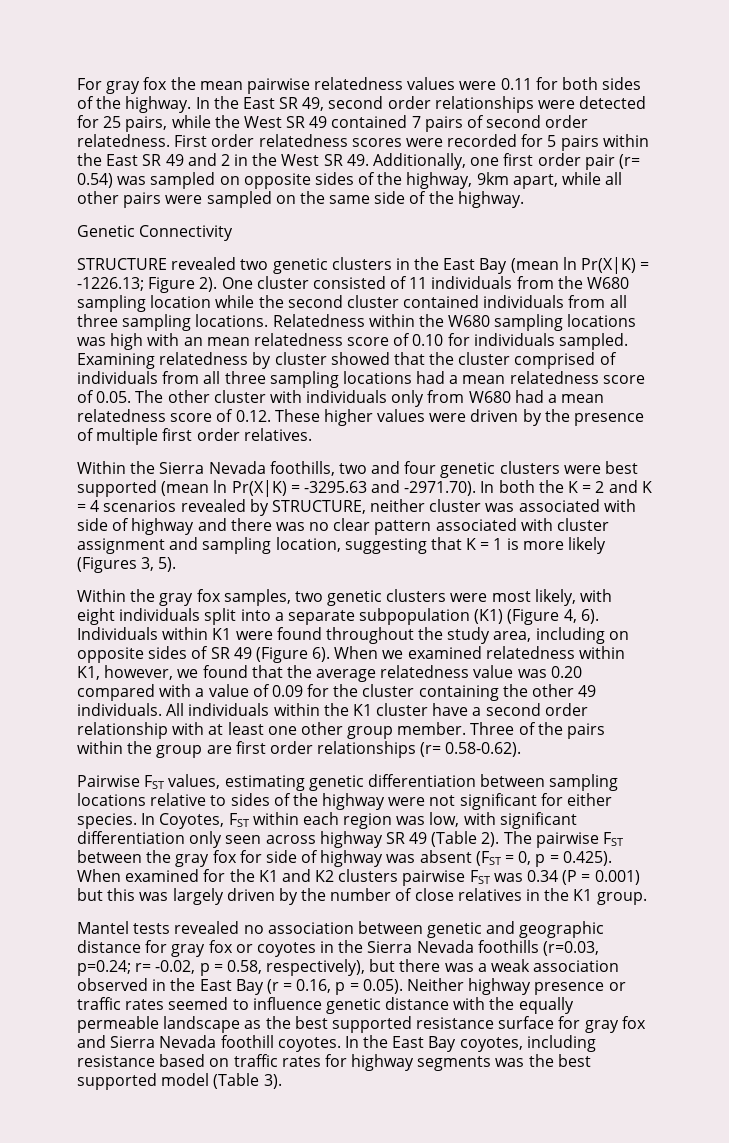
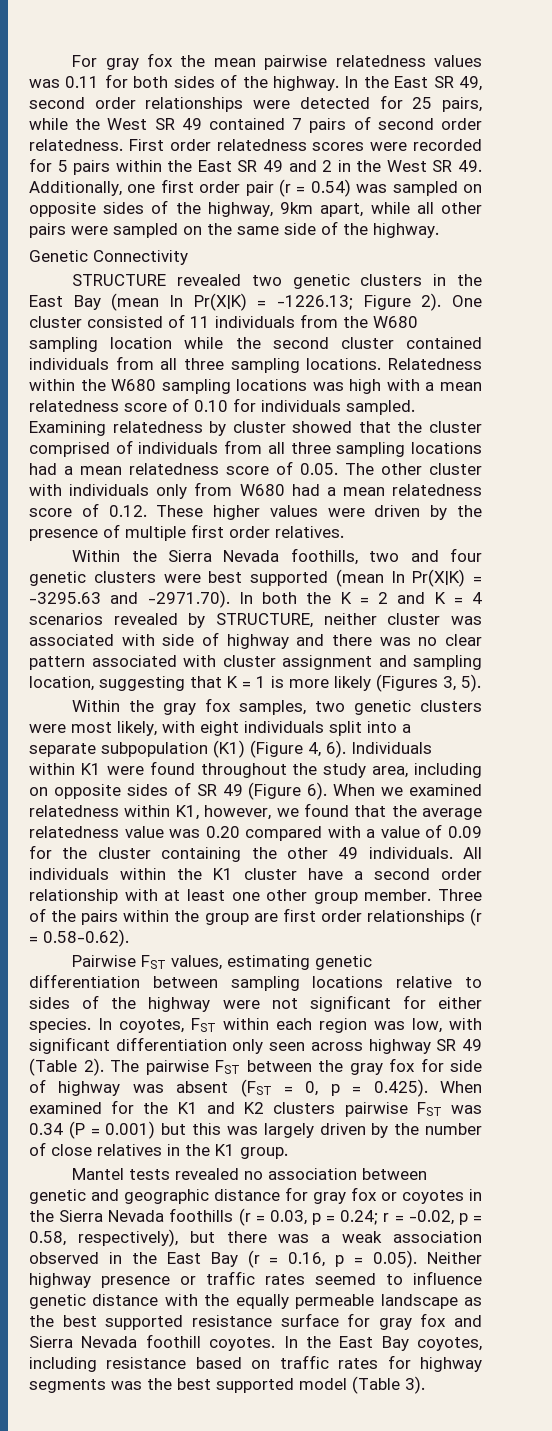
- For gray fox the mean pairwise relatedness values were 0.11 for both sides of the highway.
+ For gray fox the mean pairwise relatedness values was 0.11 for both sides of the highway.
- First order relatedness scores were recorded for 5 pairs within the East SR 49 and 2 in the West SR 49. Additionally, one first order pair (r= 0.54) was sampled on opposite sides of the highway, 9km apart, while all other pairs were sampled on the same side of the highway.
+ First order relatedness scores were recorded for 5 pairs within the East SR 49 and 2 in the West SR 49. Additionally, one first order pair (r = 0.54) was sampled on opposite sides of the highway, 9km apart, while all other pairs were sampled on the same side of the highway.
- Relatedness within the W680 sampling locations was high with an mean relatedness score of 0.10 for individuals sampled.
+ Relatedness within the W680 sampling locations was high with a mean relatedness score of 0.10 for individuals sampled.
- Three of the pairs within the group are first order relationships (r= 0.58-0.62).
+ Three of the pairs within the group are first order relationships (r = 0.58-0.62).
- In Coyotes, FST within each region was low, with significant differentiation only seen across highway SR 49 (Table 2).
+ In coyotes, FST within each region was low, with significant differentiation only seen across highway SR 49 (Table 2).
- Mantel tests revealed no association between genetic and geographic distance for gray fox or coyotes in the Sierra Nevada foothills (r=0.03, p=0.24; r= -0.02, p = 0.58, respectively), but there was a weak association observed in the East Bay (r = 0.16, p = 0.05). Neither highway presence or traffic rates seemed to influence genetic distance with the equally permeable landscape as the best supported resistance surface for gray fox and Sierra Nevada foothill coyotes.
+ Mantel tests revealed no association between genetic and geographic distance for gray fox or coyotes in the Sierra Nevada foothills (r = 0.03, p = 0.24; r = -0.02, p = 0.58, respectively), but there was a weak association observed in the East Bay (r = 0.16, p = 0.05). Neither highway presence or traffic rates seemed to influence genetic distance with the equally permeable landscape as the best supported resistance surface for gray fox and Sierra Nevada foothill coyotes.

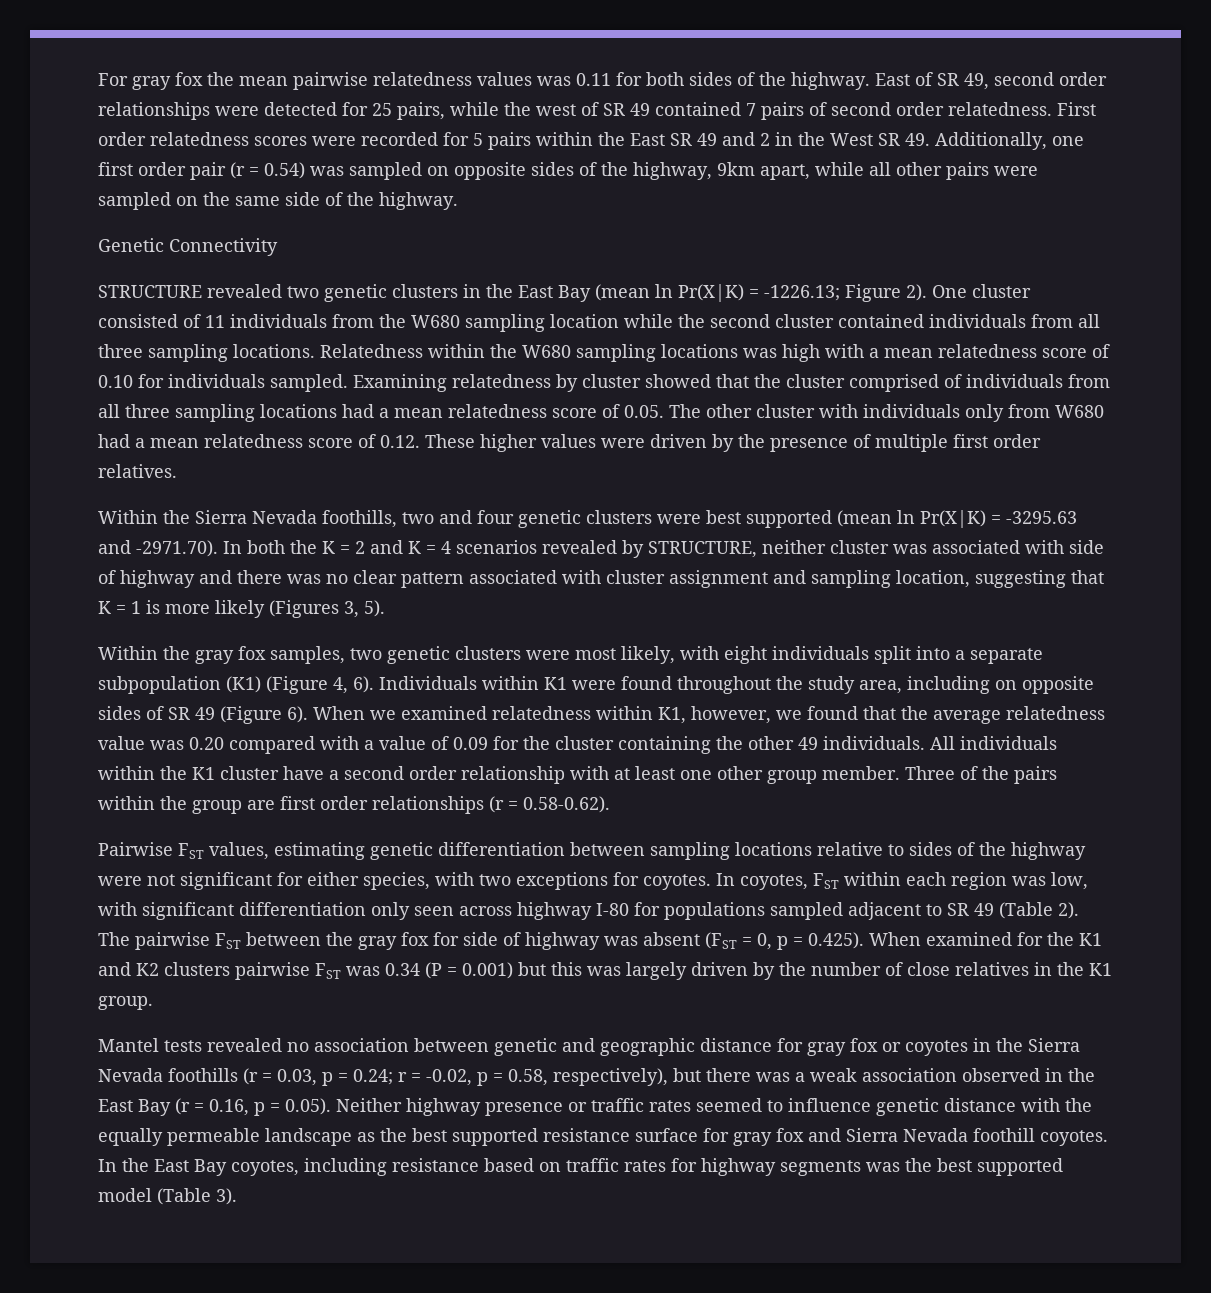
- In the East SR 49, second order relationships were detected for 25 pairs, while the West SR 49 contained 7 pairs of second order relatedness.
+ East of SR 49, second order relationships were detected for 25 pairs, while the west of SR 49 contained 7 pairs of second order relatedness.
- Pairwise FST values, estimating genetic differentiation between sampling locations relative to sides of the highway were not significant for either species.
+ Pairwise FST values, estimating genetic differentiation between sampling locations relative to sides of the highway were not significant for either species, with two exceptions for coyotes.
- In coyotes, FST within each region was low, with significant differentiation only seen across highway SR 49 (Table 2).
+ In coyotes, FST within each region was low, with significant differentiation only seen across highway I-80 for populations sampled adjacent to SR 49 (Table 2).

